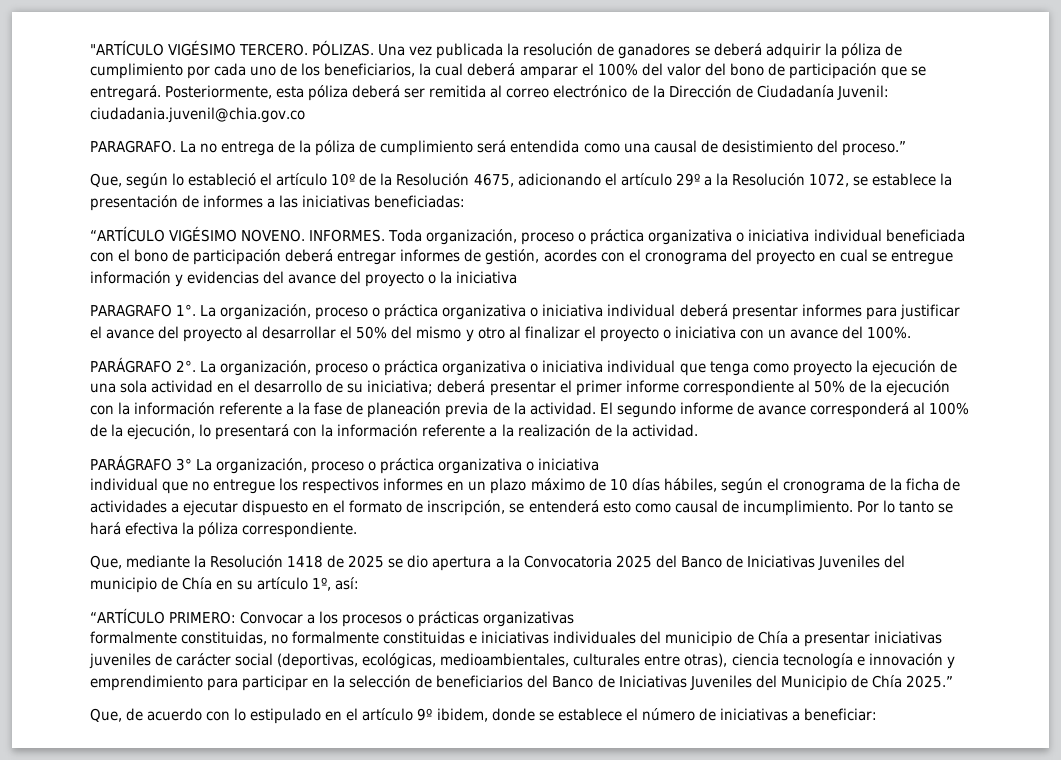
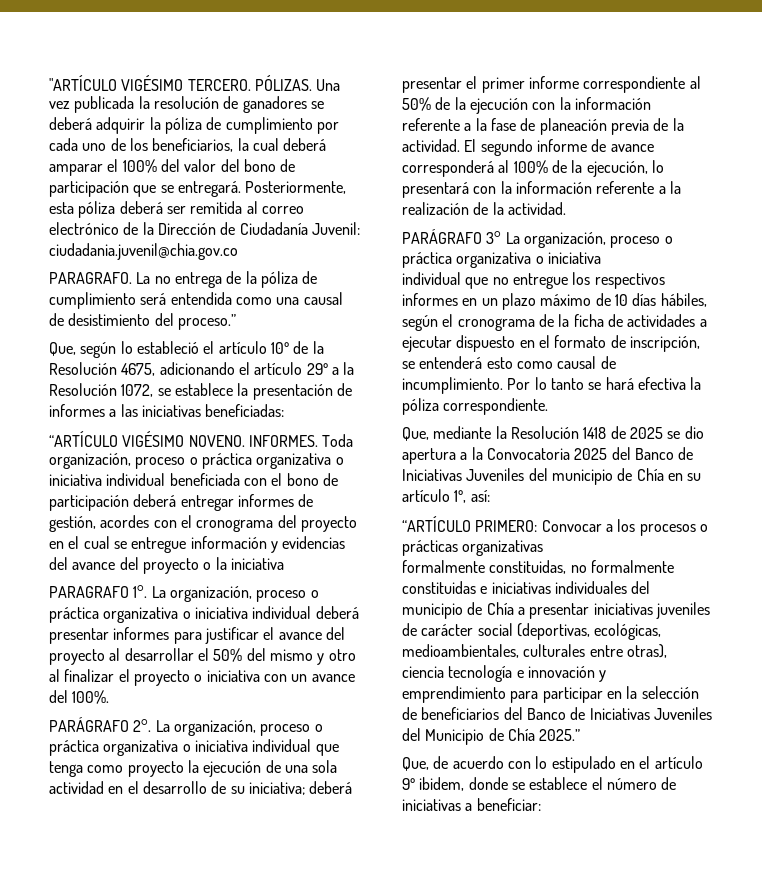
- Toda organización, proceso o práctica organizativa o iniciativa individual beneficiada con el bono de participación deberá entregar informes de gestión, acordes con el cronograma del proyecto en cual se entregue información y evidencias del avance del proyecto o la iniciativa
+ Toda organización, proceso o práctica organizativa o iniciativa individual beneficiada con el bono de participación deberá entregar informes de gestión, acordes con el cronograma del proyecto en el cual se entregue información y evidencias del avance del proyecto o la iniciativa

